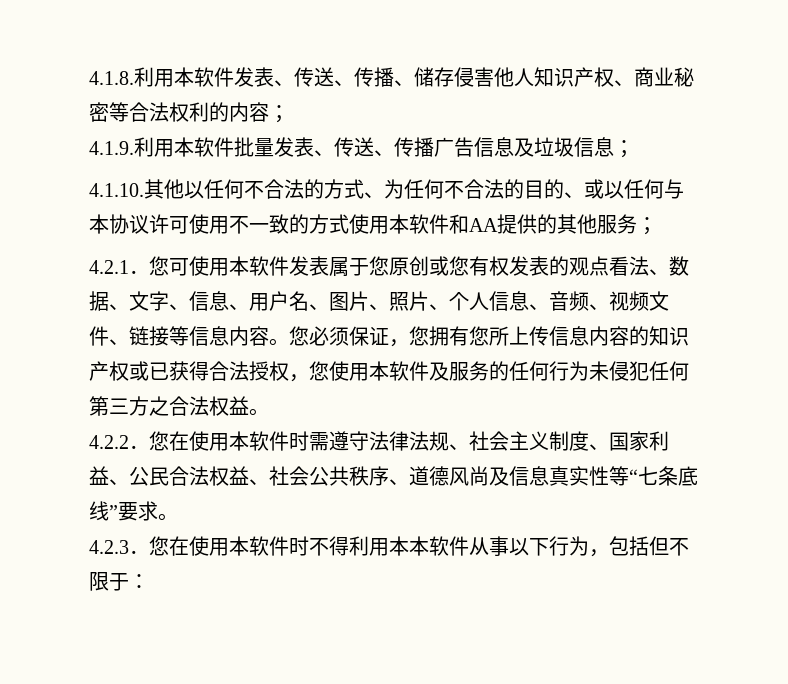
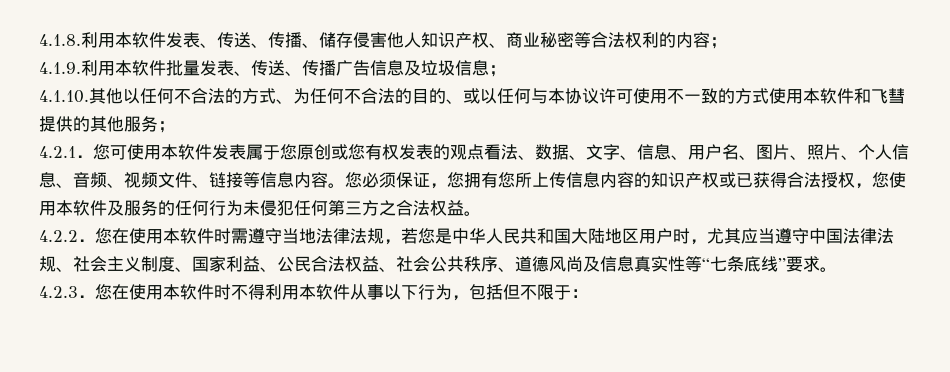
- 4.1.10.其他以任何不合法的方式、为任何不合法的目的、或以任何与本协议许可使用不一致的方式使用本软件和AA提供的其他服务；
+ 4.1.10.其他以任何不合法的方式、为任何不合法的目的、或以任何与本协议许可使用不一致的方式使用本软件和飞彗提供的其他服务；
- 4.2.2．您在使用本软件时需遵守法律法规、社会主义制度、国家利益、公民合法权益、社会公共秩序、道德风尚及信息真实性等“七条底线”要求。
+ 4.2.2．您在使用本软件时需遵守当地法律法规，若您是中华人民共和国大陆地区用户时，尤其应当遵守中国法律法规、社会主义制度、国家利益、公民合法权益、社会公共秩序、道德风尚及信息真实性等“七条底线”要求。
- 4.2.3．您在使用本软件时不得利用本本软件从事以下行为，包括但不限于：
+ 4.2.3．您在使用本软件时不得利用本软件从事以下行为，包括但不限于：

